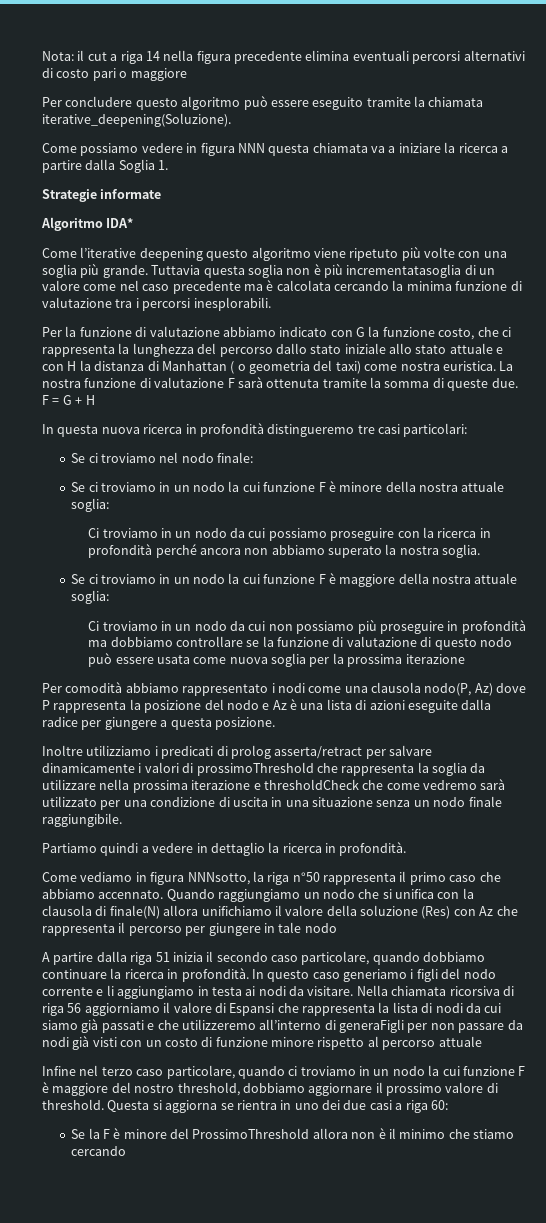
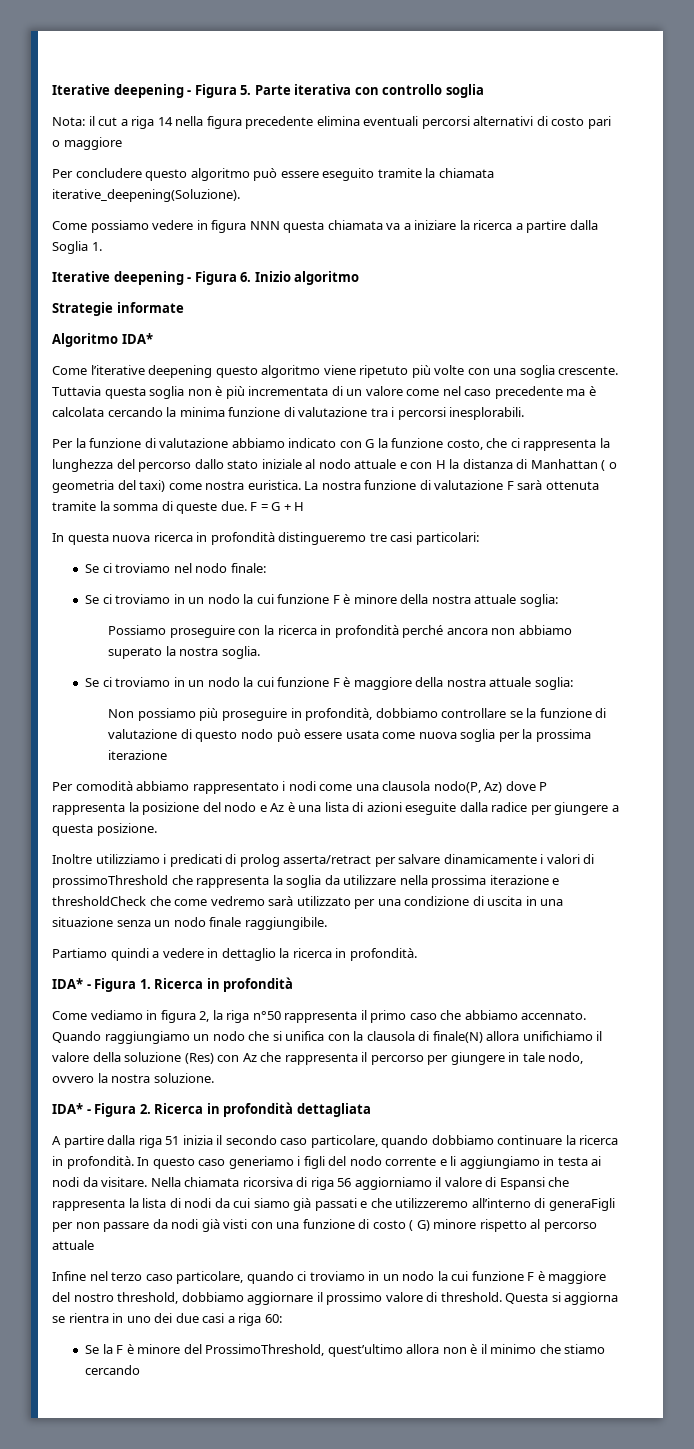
+ Iterative deepening - Figura 5. Parte iterativa con controllo soglia
+ Iterative deepening - Figura 6. Inizio algoritmo
- Come l’iterative deepening questo algoritmo viene ripetuto più volte con una soglia più grande.
+ Come l’iterative deepening questo algoritmo viene ripetuto più volte con una soglia crescente.
- Tuttavia questa soglia non è più incrementatasoglia di un valore come nel caso precedente ma è calcolata cercando la minima funzione di valutazione tra i percorsi inesplorabili.
+ Tuttavia questa soglia non è più incrementata di un valore come nel caso precedente ma è calcolata cercando la minima funzione di valutazione tra i percorsi inesplorabili.
- Per la funzione di valutazione abbiamo indicato con G la funzione costo, che ci rappresenta la lunghezza del percorso dallo stato iniziale allo stato attuale e con H la distanza di Manhattan ( o geometria del taxi) come nostra euristica.
+ Per la funzione di valutazione abbiamo indicato con G la funzione costo, che ci rappresenta la lunghezza del percorso dallo stato iniziale al nodo attuale e con H la distanza di Manhattan ( o geometria del taxi) come nostra euristica.
- Ci troviamo in un nodo da cui possiamo proseguire con la ricerca in profondità perché ancora non abbiamo superato la nostra soglia.
+ Possiamo proseguire con la ricerca in profondità perché ancora non abbiamo superato la nostra soglia.
- Ci troviamo in un nodo da cui non possiamo più proseguire in profondità ma dobbiamo controllare se la funzione di valutazione di questo nodo può essere usata come nuova soglia per la prossima iterazione
+ Non possiamo più proseguire in profondità, dobbiamo controllare se la funzione di valutazione di questo nodo può essere usata come nuova soglia per la prossima iterazione
+ IDA* - Figura 1. Ricerca in profondità
- Come vediamo in figura NNNsotto, la riga n°50 rappresenta il primo caso che abbiamo accennato.
+ Come vediamo in figura 2, la riga n°50 rappresenta il primo caso che abbiamo accennato.
- Quando raggiungiamo un nodo che si unifica con la clausola di finale(N) allora unifichiamo il valore della soluzione (Res) con Az che rappresenta il percorso per giungere in tale nodo
+ Quando raggiungiamo un nodo che si unifica con la clausola di finale(N) allora unifichiamo il valore della soluzione (Res) con Az che rappresenta il percorso per giungere in tale nodo, ovvero la nostra soluzione.
+ IDA* - Figura 2. Ricerca in profondità dettagliata
- Nella chiamata ricorsiva di riga 56 aggiorniamo il valore di Espansi che rappresenta la lista di nodi da cui siamo già passati e che utilizzeremo all’interno di generaFigli per non passare da nodi già visti con un costo di funzione minore rispetto al percorso attuale
+ Nella chiamata ricorsiva di riga 56 aggiorniamo il valore di Espansi che rappresenta la lista di nodi da cui siamo già passati e che utilizzeremo all’interno di generaFigli per non passare da nodi già visti con una funzione di costo ( G) minore rispetto al percorso attuale
- Se la F è minore del ProssimoThreshold allora non è il minimo che stiamo cercando
+ Se la F è minore del ProssimoThreshold, quest’ultimo allora non è il minimo che stiamo cercando

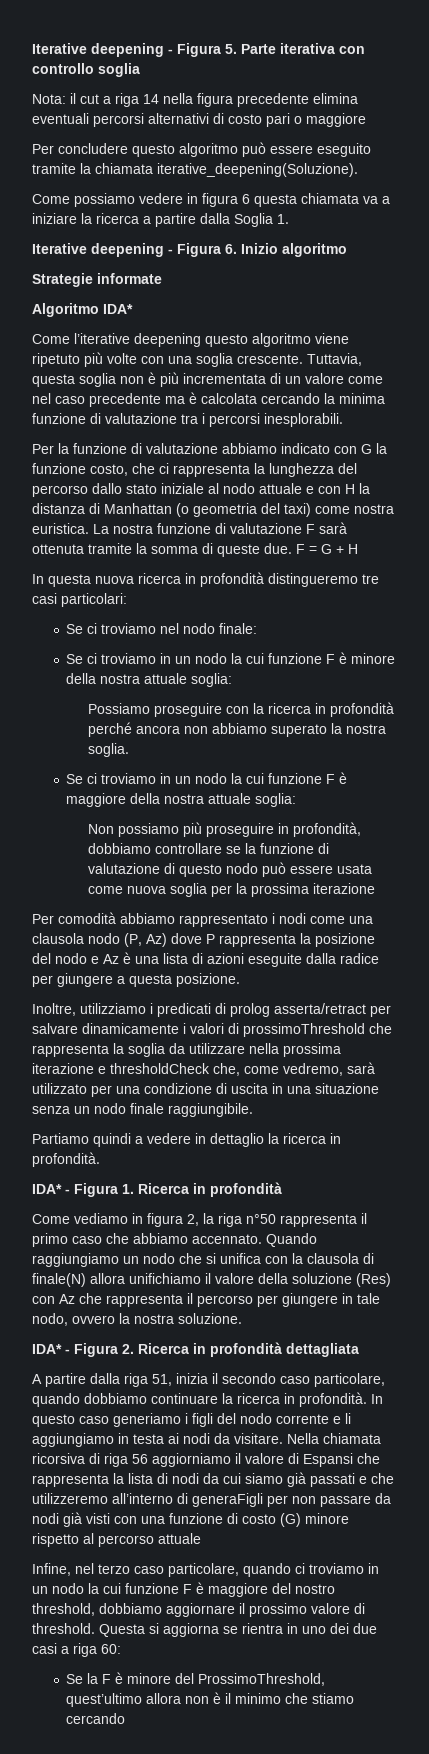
- Come possiamo vedere in figura NNN questa chiamata va a iniziare la ricerca a partire dalla Soglia 1.
+ Come possiamo vedere in figura 6 questa chiamata va a iniziare la ricerca a partire dalla Soglia 1.
- Tuttavia questa soglia non è più incrementata di un valore come nel caso precedente ma è calcolata cercando la minima funzione di valutazione tra i percorsi inesplorabili.
+ Tuttavia, questa soglia non è più incrementata di un valore come nel caso precedente ma è calcolata cercando la minima funzione di valutazione tra i percorsi inesplorabili.
- Per la funzione di valutazione abbiamo indicato con G la funzione costo, che ci rappresenta la lunghezza del percorso dallo stato iniziale al nodo attuale e con H la distanza di Manhattan ( o geometria del taxi) come nostra euristica.
+ Per la funzione di valutazione abbiamo indicato con G la funzione costo, che ci rappresenta la lunghezza del percorso dallo stato iniziale al nodo attuale e con H la distanza di Manhattan (o geometria del taxi) come nostra euristica.
- Per comodità abbiamo rappresentato i nodi come una clausola nodo(P, Az) dove P rappresenta la posizione del nodo e Az è una lista di azioni eseguite dalla radice per giungere a questa posizione.
+ Per comodità abbiamo rappresentato i nodi come una clausola nodo (P, Az) dove P rappresenta la posizione del nodo e Az è una lista di azioni eseguite dalla radice per giungere a questa posizione.
- Inoltre utilizziamo i predicati di prolog asserta/retract per salvare dinamicamente i valori di prossimoThreshold che rappresenta la soglia da utilizzare nella prossima iterazione e thresholdCheck che come vedremo sarà utilizzato per una condizione di uscita in una situazione senza un nodo finale raggiungibile.
+ Inoltre, utilizziamo i predicati di prolog asserta/retract per salvare dinamicamente i valori di prossimoThreshold che rappresenta la soglia da utilizzare nella prossima iterazione e thresholdCheck che, come vedremo, sarà utilizzato per una condizione di uscita in una situazione senza un nodo finale raggiungibile.
- A partire dalla riga 51 inizia il secondo caso particolare, quando dobbiamo continuare la ricerca in profondità.
+ A partire dalla riga 51, inizia il secondo caso particolare, quando dobbiamo continuare la ricerca in profondità.
- Nella chiamata ricorsiva di riga 56 aggiorniamo il valore di Espansi che rappresenta la lista di nodi da cui siamo già passati e che utilizzeremo all’interno di generaFigli per non passare da nodi già visti con una funzione di costo ( G) minore rispetto al percorso attuale
+ Nella chiamata ricorsiva di riga 56 aggiorniamo il valore di Espansi che rappresenta la lista di nodi da cui siamo già passati e che utilizzeremo all’interno di generaFigli per non passare da nodi già visti con una funzione di costo (G) minore rispetto al percorso attuale
- Infine nel terzo caso particolare, quando ci troviamo in un nodo la cui funzione F è maggiore del nostro threshold, dobbiamo aggiornare il prossimo valore di threshold.
+ Infine, nel terzo caso particolare, quando ci troviamo in un nodo la cui funzione F è maggiore del nostro threshold, dobbiamo aggiornare il prossimo valore di threshold.

